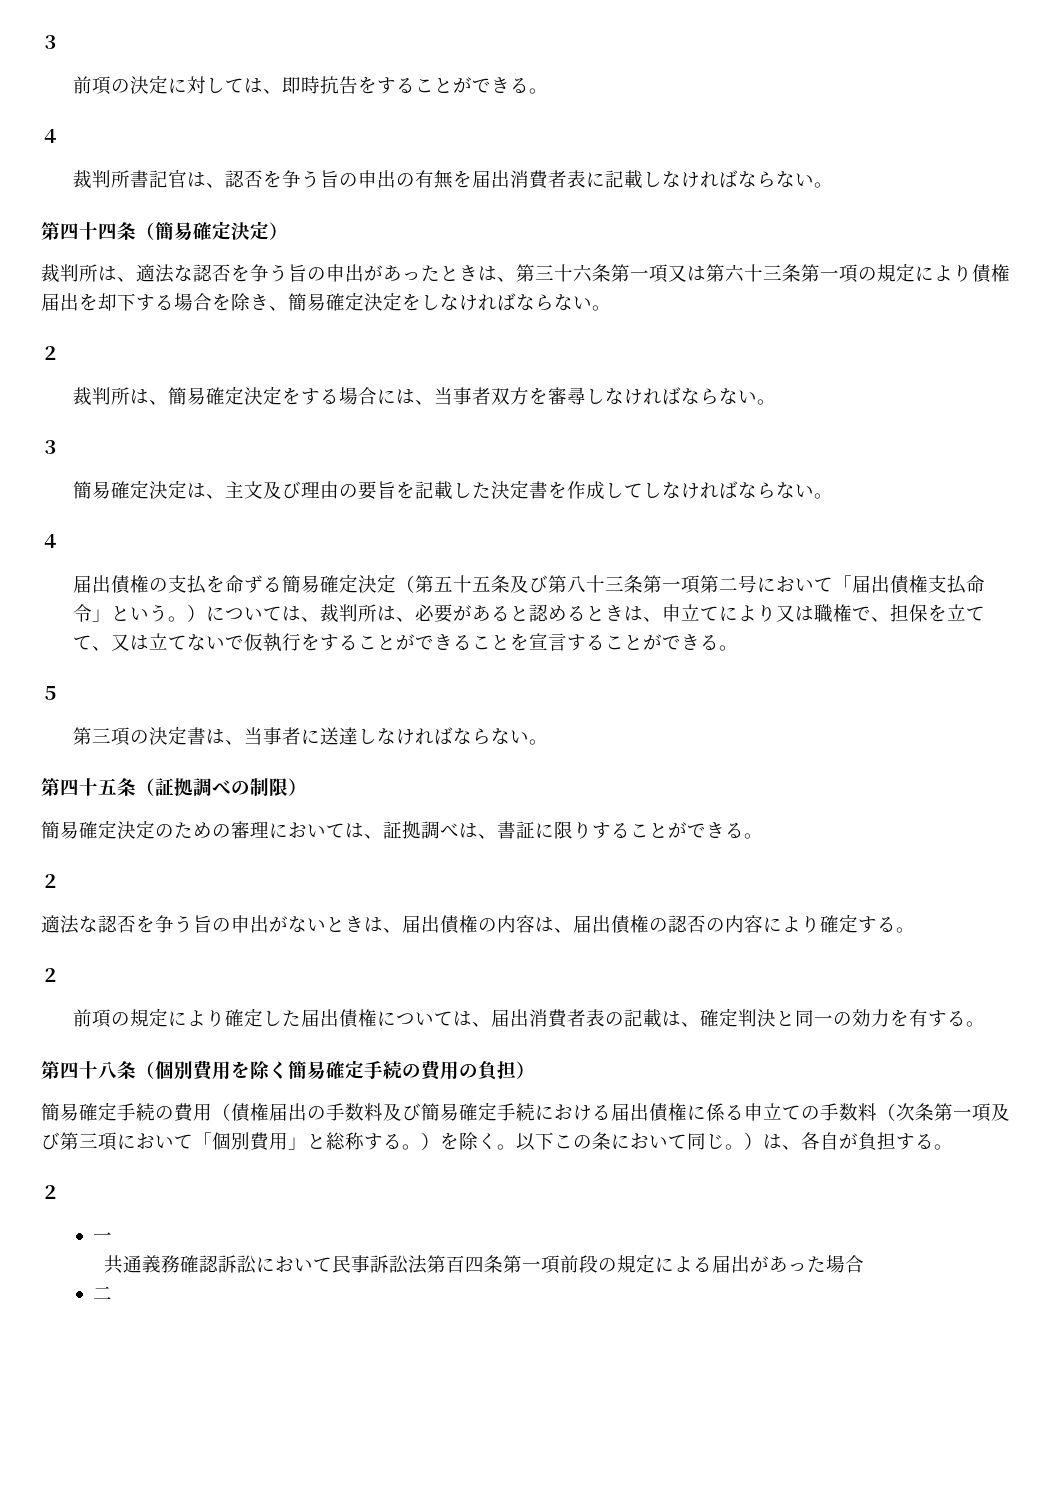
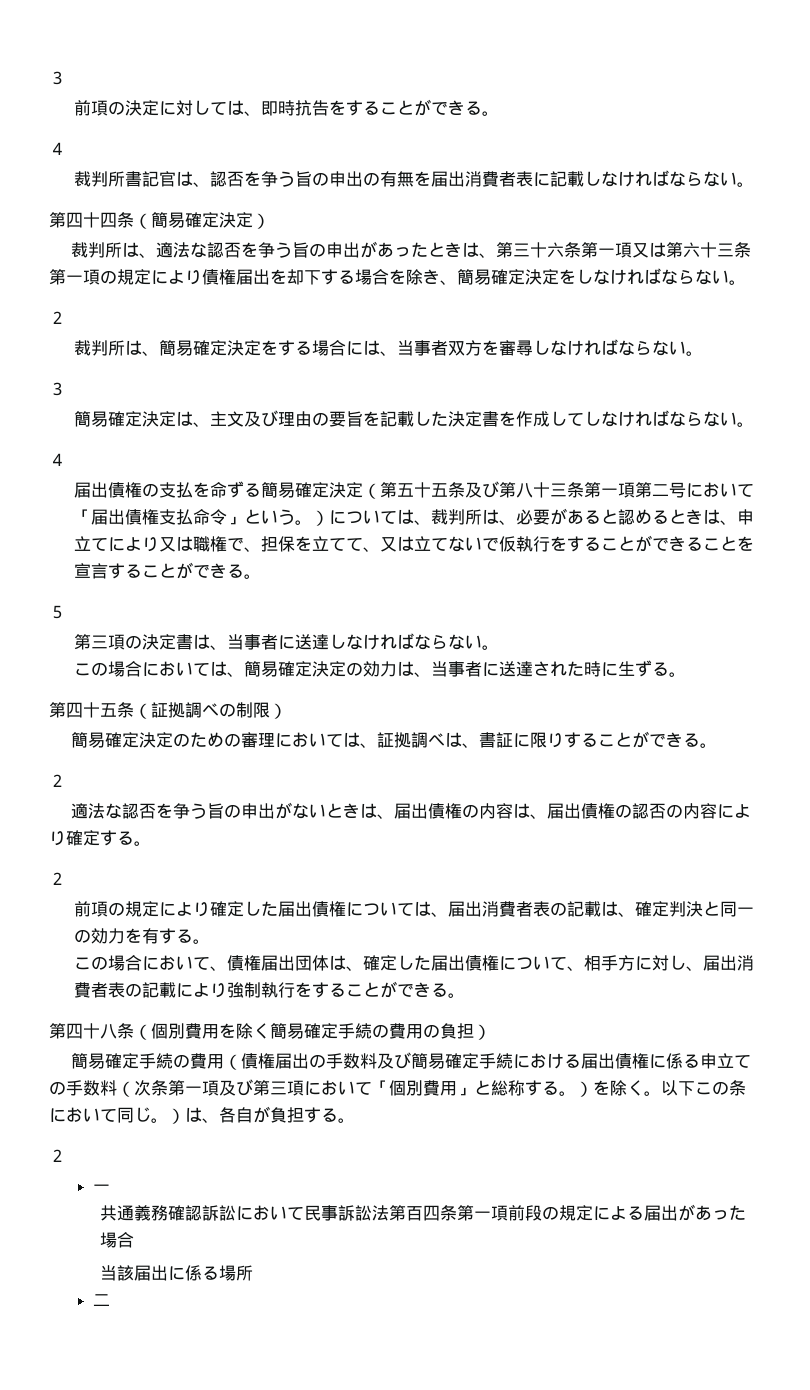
+ この場合においては、簡易確定決定の効力は、当事者に送達された時に生ずる。
+ この場合において、債権届出団体は、確定した届出債権について、相手方に対し、届出消費者表の記載により強制執行をすることができる。
+ 当該届出に係る場所

